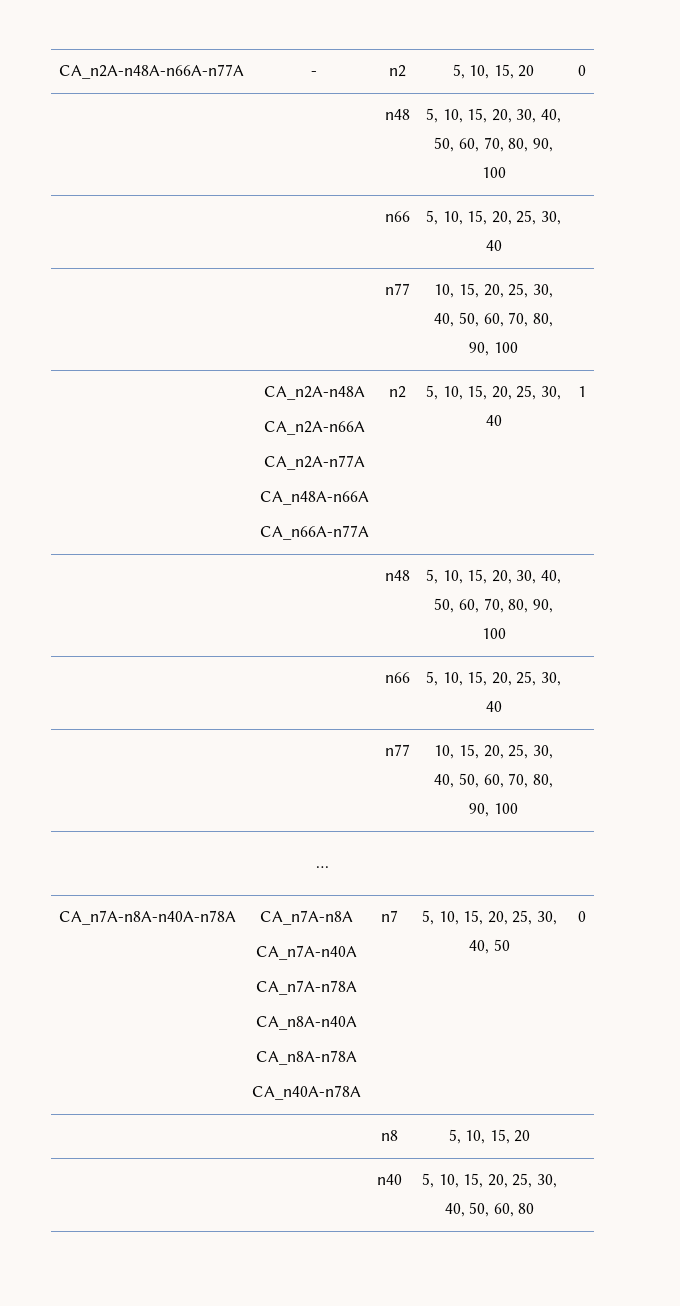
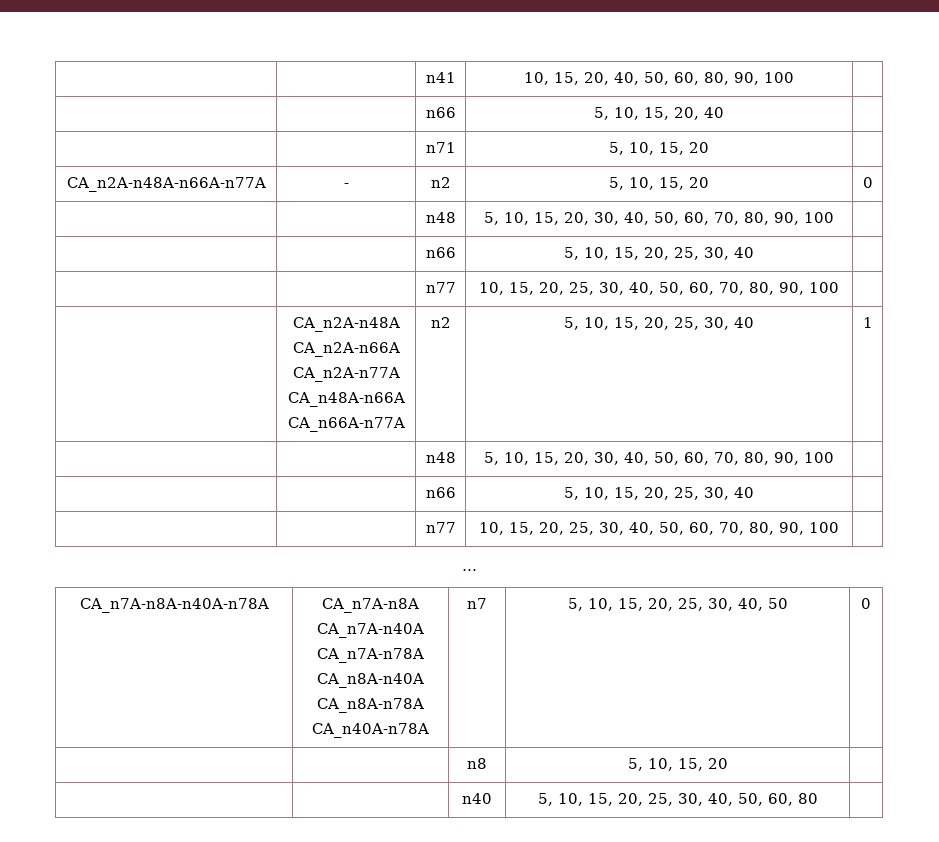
+ | | n41 | 10, 15, 20, 40, 50, 60, 80, 90, 100 |
+ | | n66 | 5, 10, 15, 20, 40 |
+ | | n71 | 5, 10, 15, 20 |

